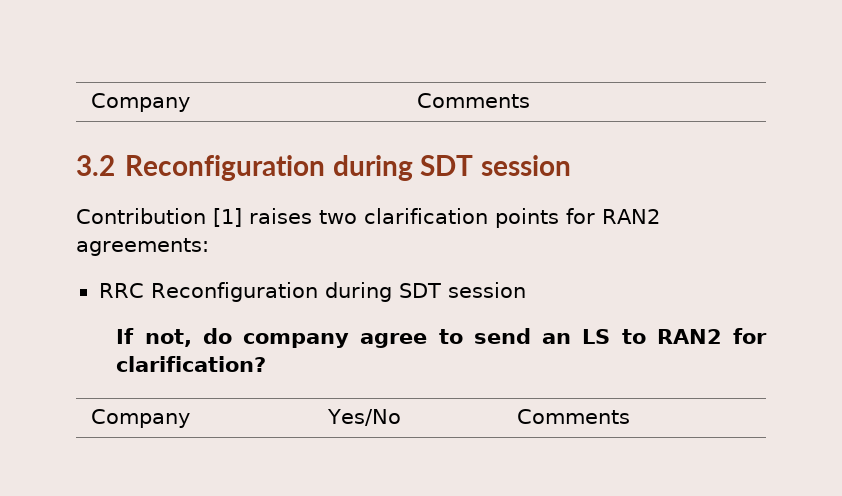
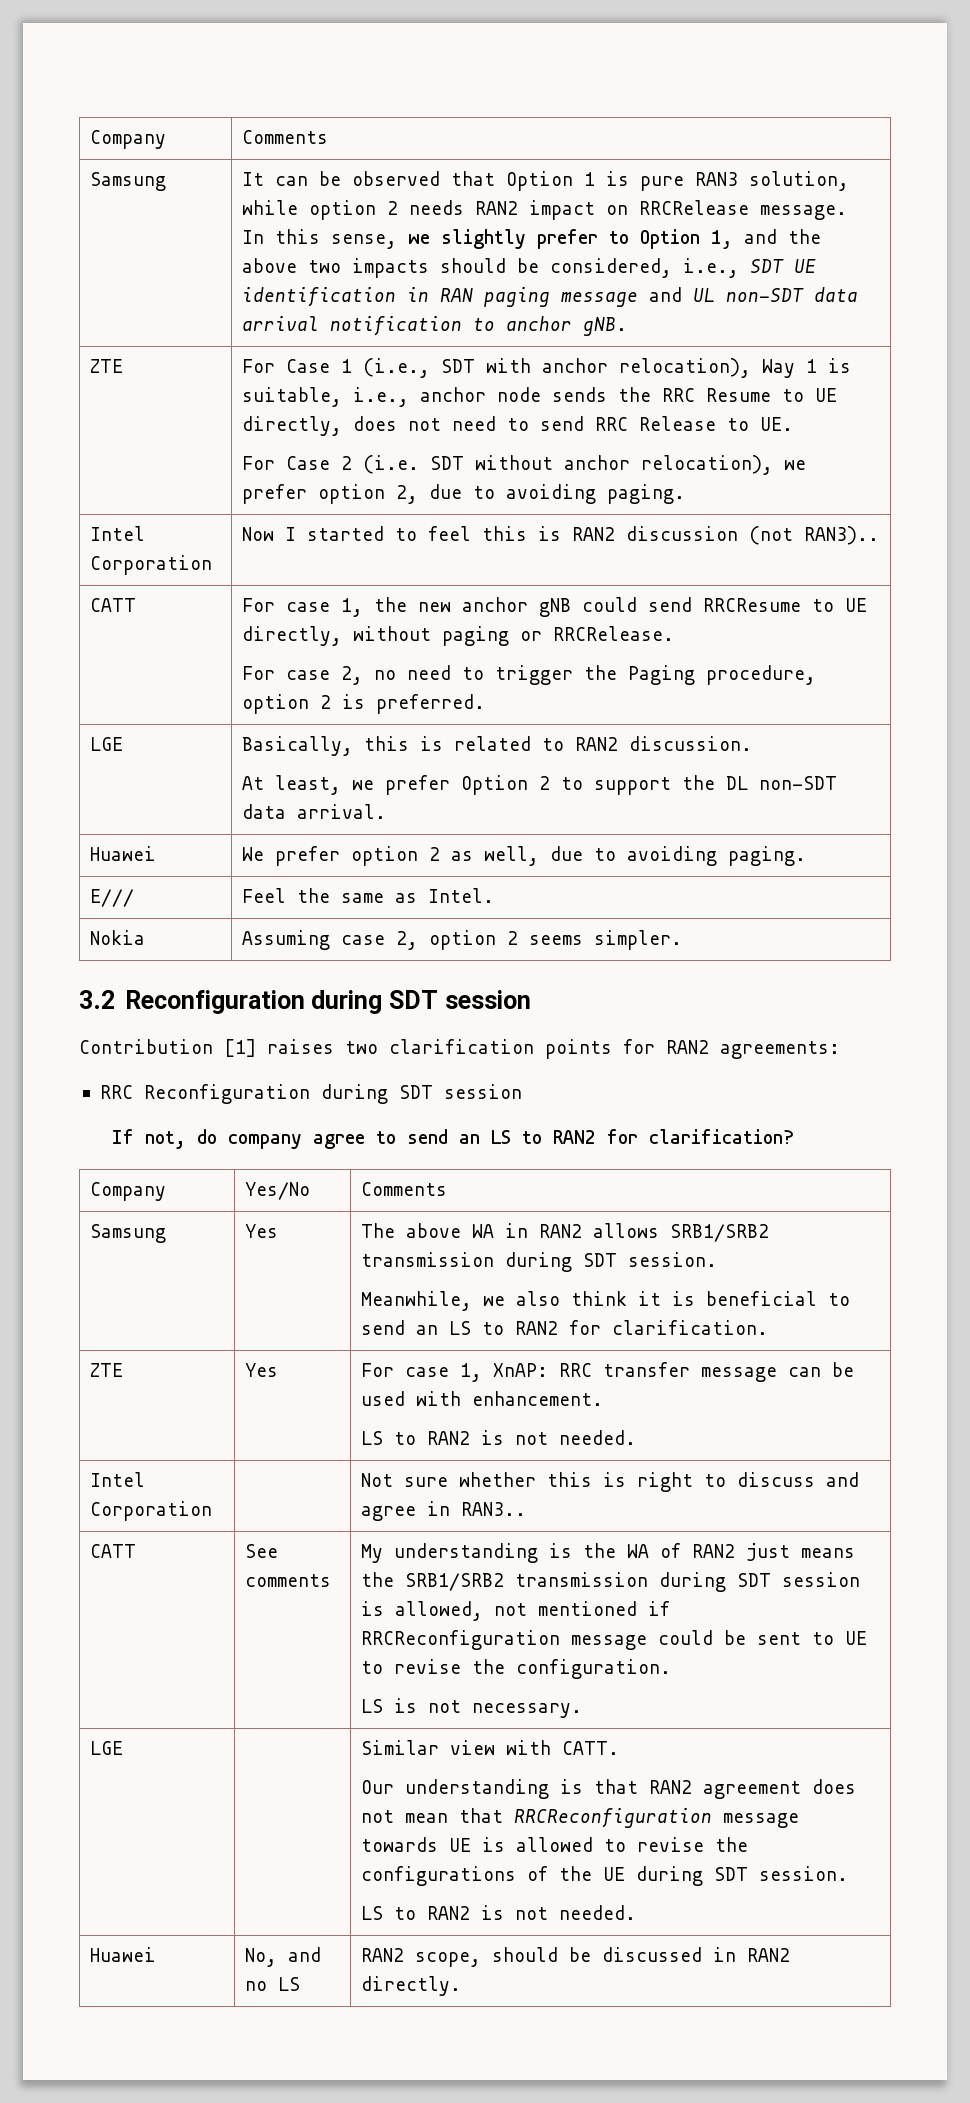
+ Samsung | It can be observed that Option 1 is pure RAN3 solution, while option 2 needs RAN2 impact on RRCRelease message. In this sense, we slightly prefer to Option 1, and the above two impacts should be considered, i.e., SDT UE identification in RAN paging message and UL non-SDT data arrival notification to anchor gNB.
+ ZTE | For Case 1 (i.e., SDT with anchor relocation), Way 1 is suitable, i.e., anchor node sends the RRC Resume to UE directly, does not need to send RRC Release to UE.
+ For Case 2 (i.e. SDT without anchor relocation), we prefer option 2, due to avoiding paging.
+ Intel Corporation | Now I started to feel this is RAN2 discussion (not RAN3)..
+ CATT | For case 1, the new anchor gNB could send RRCResume to UE directly, without paging or RRCRelease.
+ For case 2, no need to trigger the Paging procedure, option 2 is preferred.
+ LGE | Basically, this is related to RAN2 discussion.
+ At least, we prefer Option 2 to support the DL non-SDT data arrival.
+ Huawei | We prefer option 2 as well, due to avoiding paging.
+ E/// | Feel the same as Intel.
+ Nokia | Assuming case 2, option 2 seems simpler.
+ Samsung | Yes | The above WA in RAN2 allows SRB1/SRB2 transmission during SDT session.
+ Meanwhile, we also think it is beneficial to send an LS to RAN2 for clarification.
+ ZTE | Yes | For case 1, XnAP: RRC transfer message can be used with enhancement.
+ LS to RAN2 is not needed.
+ Intel Corporation | | Not sure whether this is right to discuss and agree in RAN3..
+ CATT | See comments | My understanding is the WA of RAN2 just means the SRB1/SRB2 transmission during SDT session is allowed, not mentioned if RRCReconfiguration message could be sent to UE to revise the configuration.
+ LS is not necessary.
+ LGE | | Similar view with CATT.
+ Our understanding is that RAN2 agreement does not mean that RRCReconfiguration message towards UE is allowed to revise the configurations of the UE during SDT session.
+ LS to RAN2 is not needed.
+ Huawei | No, and no LS | RAN2 scope, should be discussed in RAN2 directly.

